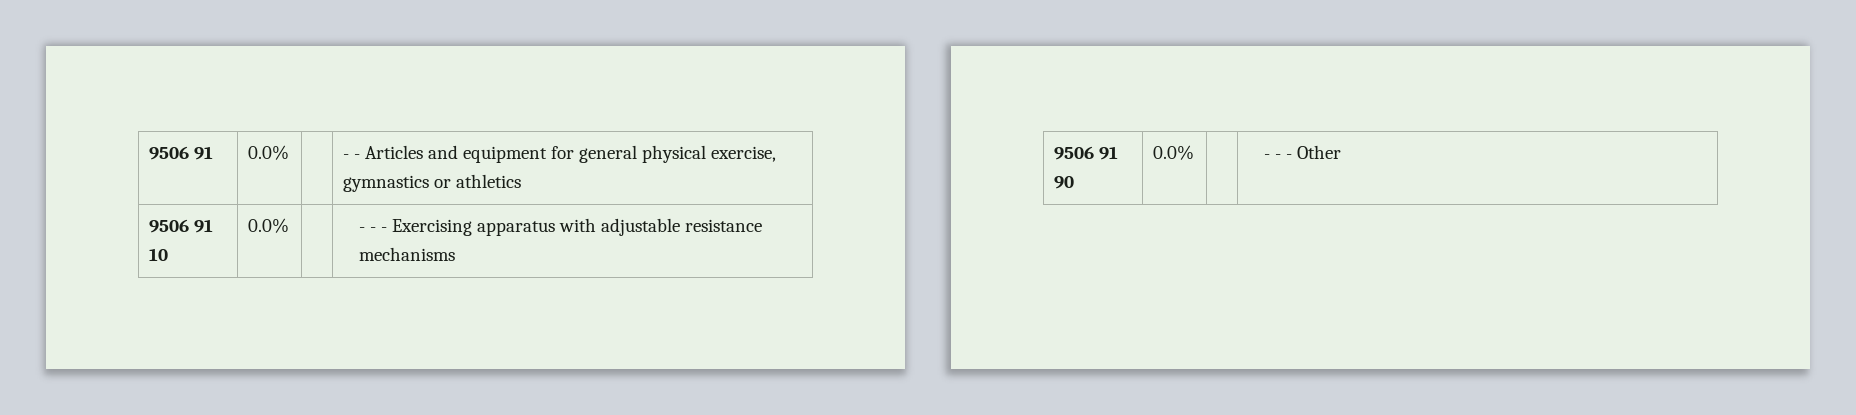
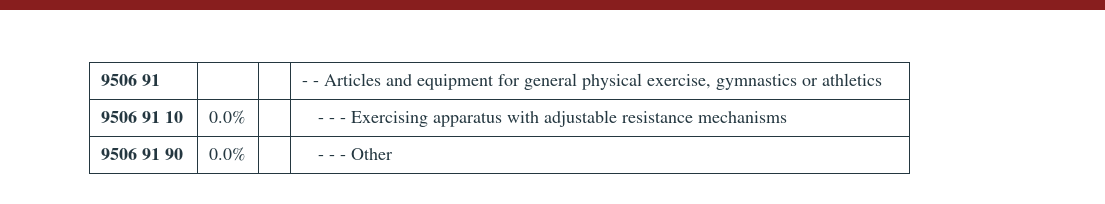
- 9506 91 | 0.0% | | - - Articles and equipment for general physical exercise, gymnastics or athletics
+ 9506 91 | | | - - Articles and equipment for general physical exercise, gymnastics or athletics

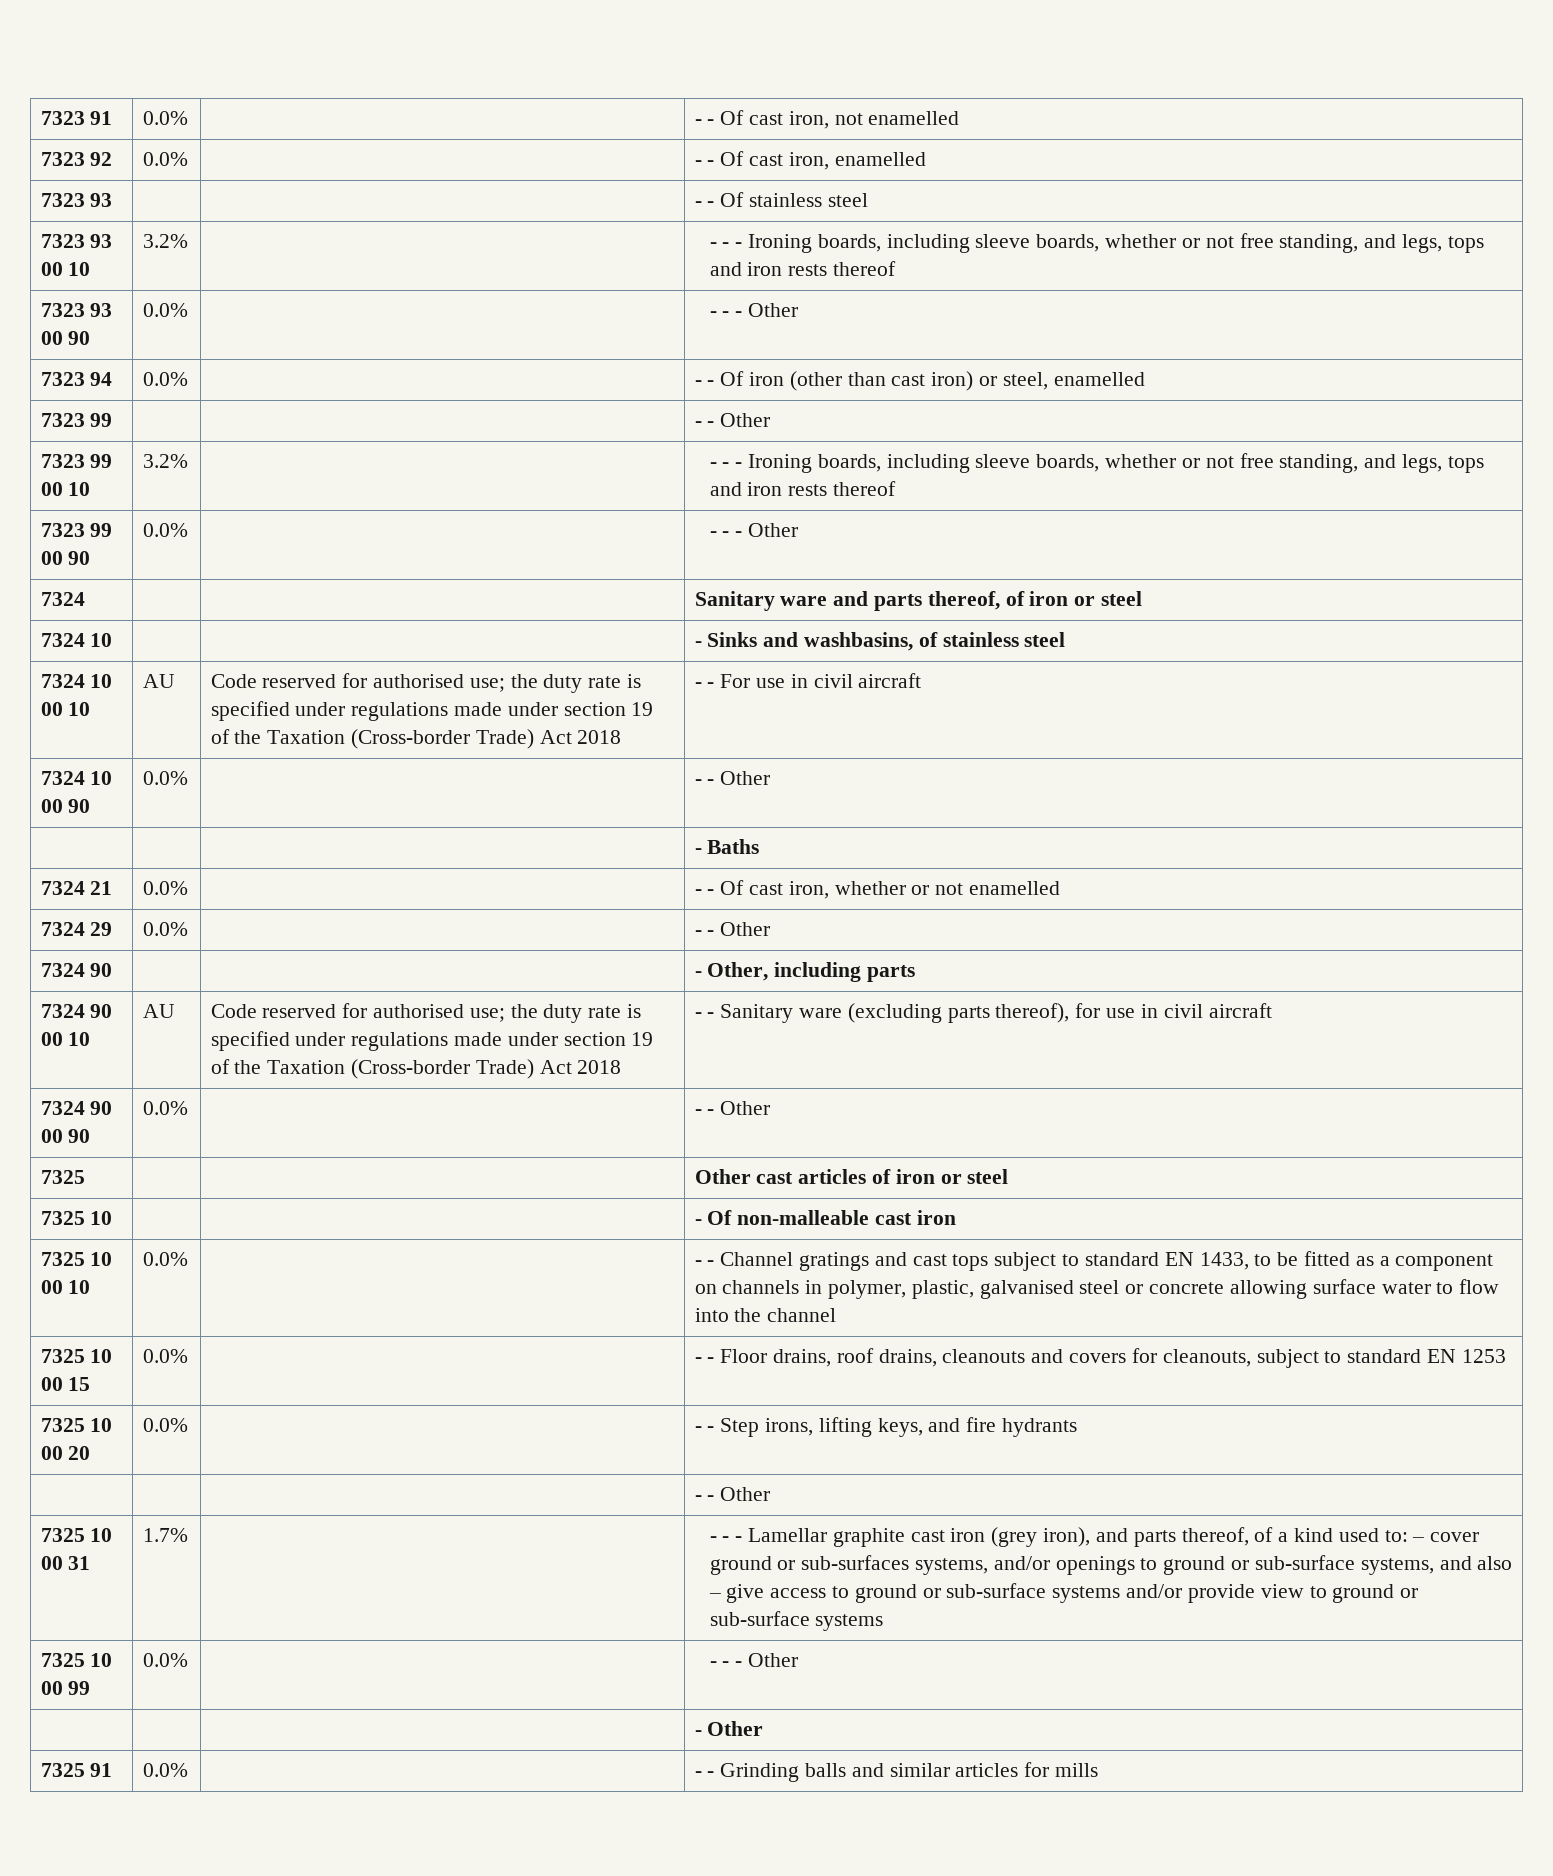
- 9506 91 | | | - - Articles and equipment for general physical exercise, gymnastics or athletics
- 9506 91 10 | 0.0% | | - - - Exercising apparatus with adjustable resistance mechanisms
- 9506 91 90 | 0.0% | | - - - Other
+ 7323 91 | 0.0% | | - - Of cast iron, not enamelled
+ 7323 92 | 0.0% | | - - Of cast iron, enamelled
+ 7323 93 | | | - - Of stainless steel
+ 7323 93 00 10 | 3.2% | | - - - Ironing boards, including sleeve boards, whether or not free standing, and legs, tops and iron rests thereof
+ 7323 93 00 90 | 0.0% | | - - - Other
+ 7323 94 | 0.0% | | - - Of iron (other than cast iron) or steel, enamelled
+ 7323 99 | | | - - Other
+ 7323 99 00 10 | 3.2% | | - - - Ironing boards, including sleeve boards, whether or not free standing, and legs, tops and iron rests thereof
+ 7323 99 00 90 | 0.0% | | - - - Other
+ 7324 | | | Sanitary ware and parts thereof, of iron or steel
+ 7324 10 | | | - Sinks and washbasins, of stainless steel
+ 7324 10 00 10 | AU | Code reserved for authorised use; the duty rate is specified under regulations made under section 19 of the Taxation (Cross-border Trade) Act 2018 | - - For use in civil aircraft
+ 7324 10 00 90 | 0.0% | | - - Other
+ | | | - Baths
+ 7324 21 | 0.0% | | - - Of cast iron, whether or not enamelled
+ 7324 29 | 0.0% | | - - Other
+ 7324 90 | | | - Other, including parts
+ 7324 90 00 10 | AU | Code reserved for authorised use; the duty rate is specified under regulations made under section 19 of the Taxation (Cross-border Trade) Act 2018 | - - Sanitary ware (excluding parts thereof), for use in civil aircraft
+ 7324 90 00 90 | 0.0% | | - - Other
+ 7325 | | | Other cast articles of iron or steel
+ 7325 10 | | | - Of non-malleable cast iron
+ 7325 10 00 10 | 0.0% | | - - Channel gratings and cast tops subject to standard EN 1433, to be fitted as a component on channels in polymer, plastic, galvanised steel or concrete allowing surface water to flow into the channel
+ 7325 10 00 15 | 0.0% | | - - Floor drains, roof drains, cleanouts and covers for cleanouts, subject to standard EN 1253
+ 7325 10 00 20 | 0.0% | | - - Step irons, lifting keys, and fire hydrants
+ | | | - - Other
+ 7325 10 00 31 | 1.7% | | - - - Lamellar graphite cast iron (grey iron), and parts thereof, of a kind used to: – cover ground or sub-surfaces systems, and/or openings to ground or sub-surface systems, and also – give access to ground or sub-surface systems and/or provide view to ground or sub-surface systems
+ 7325 10 00 99 | 0.0% | | - - - Other
+ | | | - Other
+ 7325 91 | 0.0% | | - - Grinding balls and similar articles for mills

